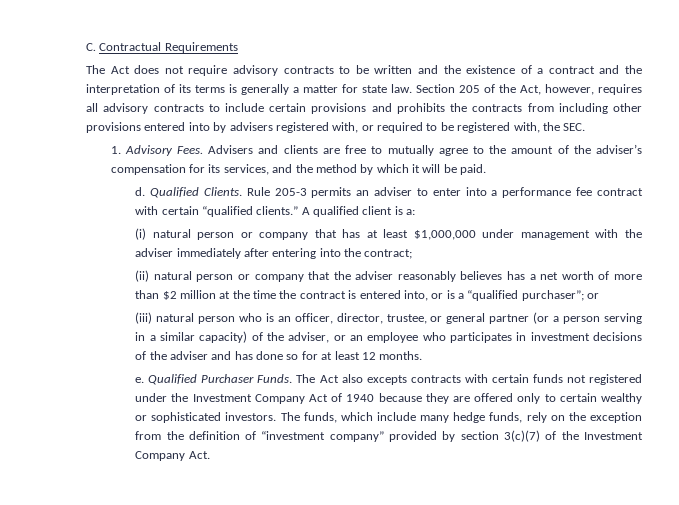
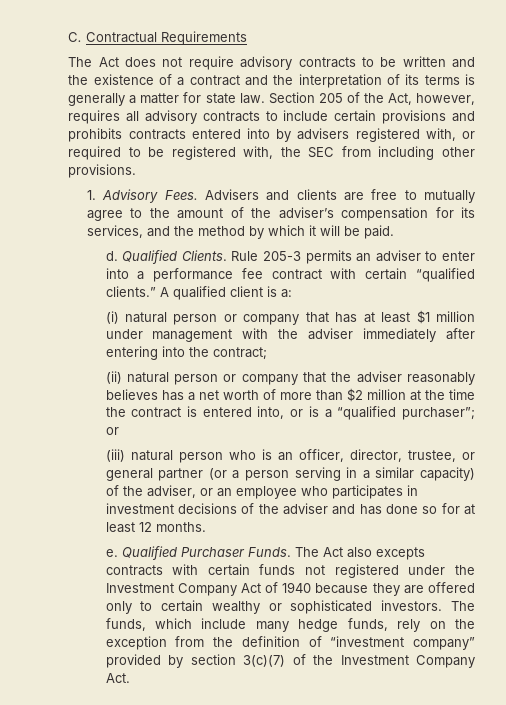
- Section 205 of the Act, however, requires all advisory contracts to include certain provisions and prohibits the contracts from including other provisions entered into by advisers registered with, or required to be registered with, the SEC.
+ Section 205 of the Act, however, requires all advisory contracts to include certain provisions and prohibits contracts entered into by advisers registered with, or required to be registered with, the SEC from including other provisions.
- (i) natural person or company that has at least $1,000,000 under management with the adviser immediately after entering into the contract;
+ (i) natural person or company that has at least $1 million under management with the adviser immediately after entering into the contract;

